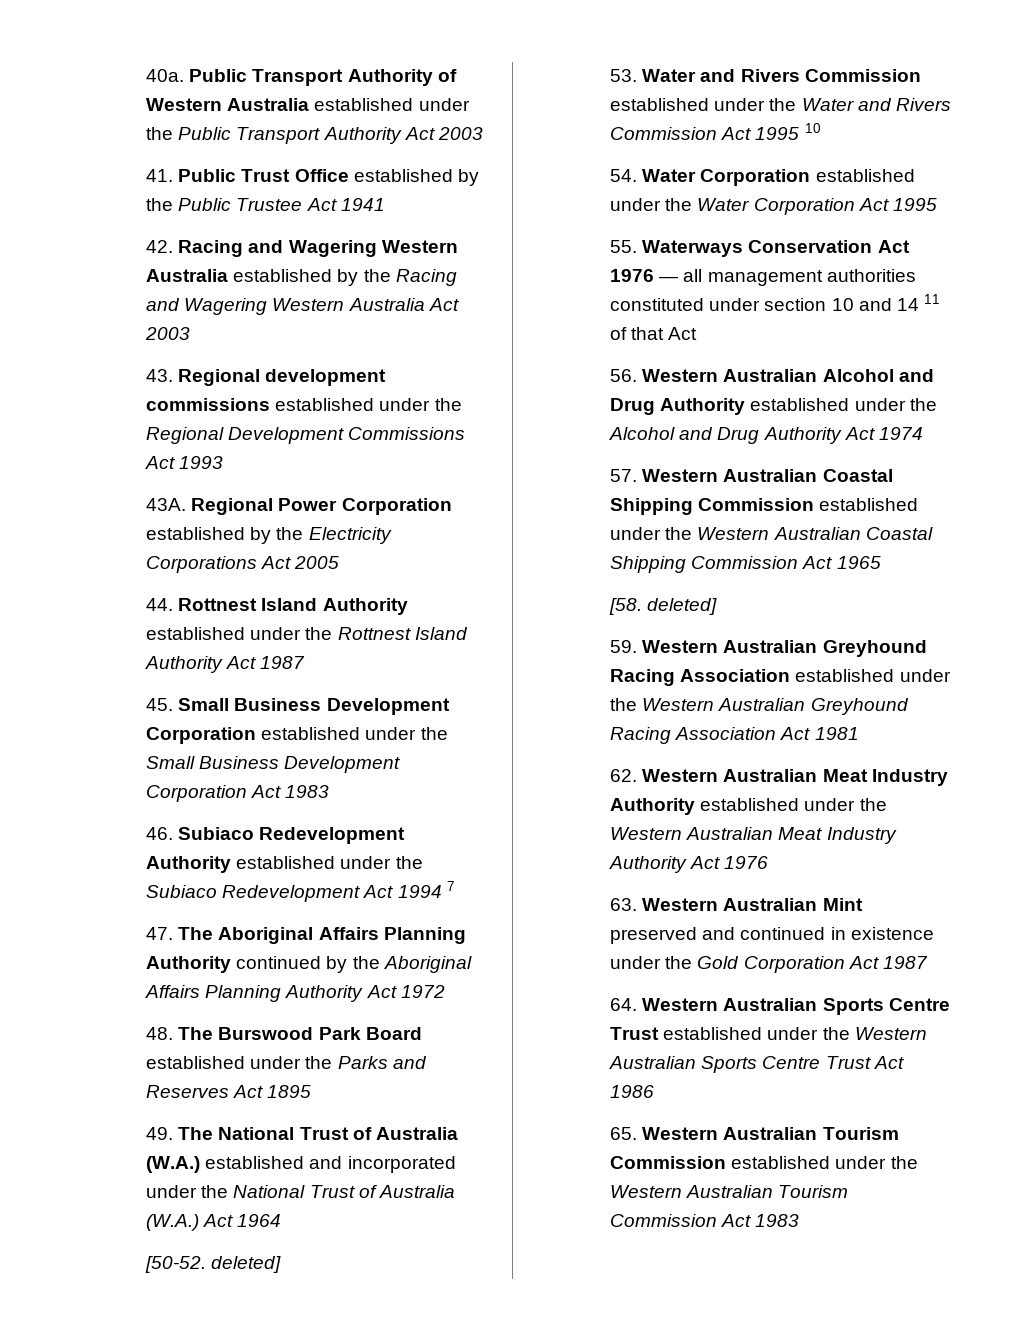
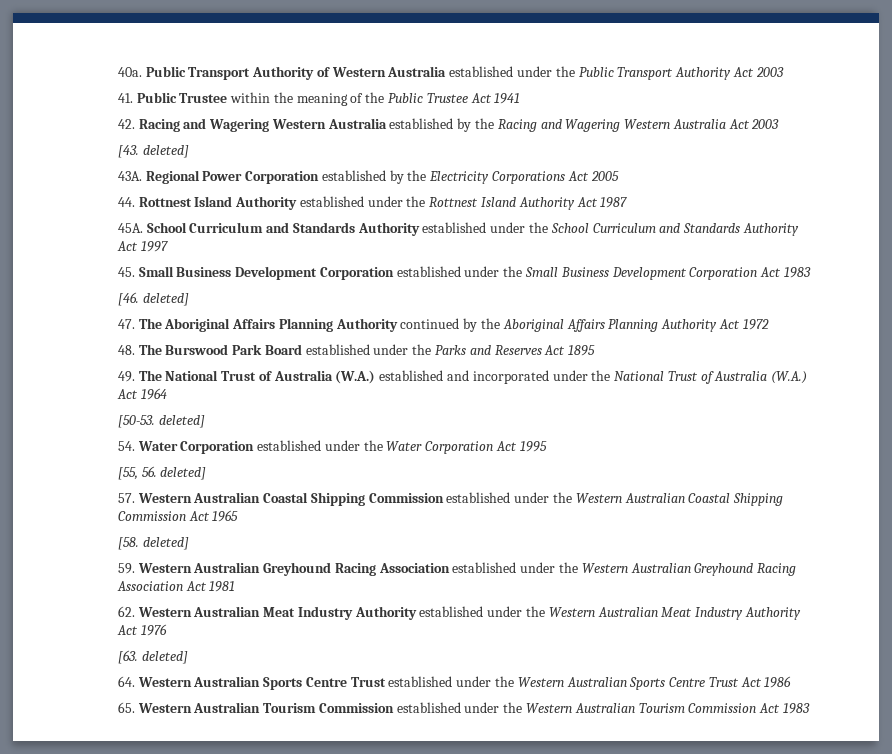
- 41. Public Trust Office established by the Public Trustee Act 1941
+ 41. Public Trustee within the meaning of the Public Trustee Act 1941
- 43. Regional development commissions established under the Regional Development Commissions Act 1993
+ [43. deleted]
+ 45A. School Curriculum and Standards Authority established under the School Curriculum and Standards Authority Act 1997
- 46. Subiaco Redevelopment Authority established under the Subiaco Redevelopment Act 1994 7
+ [46. deleted]
- [50-52. deleted]
- 53. Water and Rivers Commission established under the Water and Rivers Commission Act 1995 10
+ [50-53. deleted]
- 55. Waterways Conservation Act 1976 — all management authorities constituted under section 10 and 14 11 of that Act
- 56. Western Australian Alcohol and Drug Authority established under the Alcohol and Drug Authority Act 1974
+ [55, 56. deleted]
- 63. Western Australian Mint preserved and continued in existence under the Gold Corporation Act 1987
+ [63. deleted]

